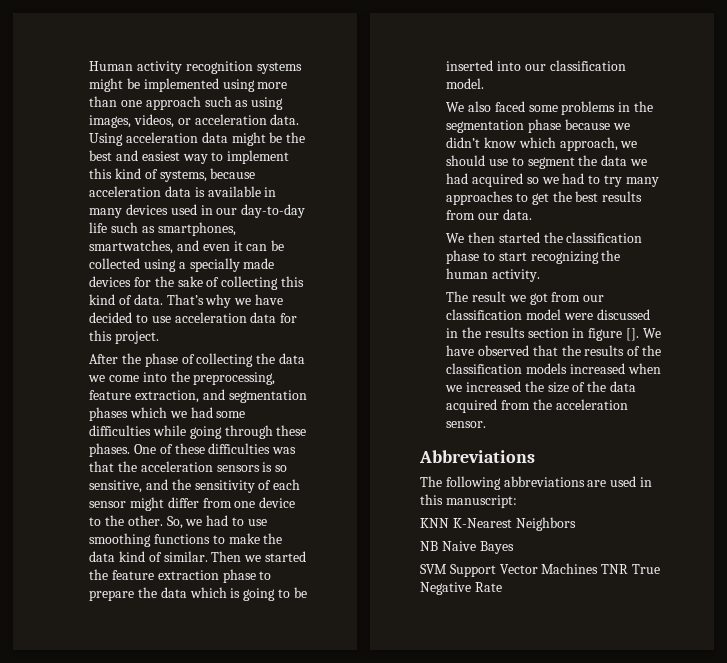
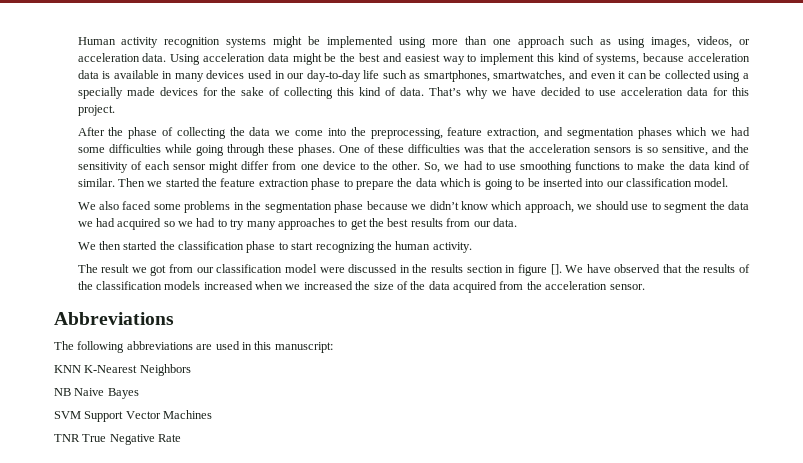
- SVM Support Vector Machines TNR True Negative Rate
+ SVM Support Vector Machines
+ TNR True Negative Rate

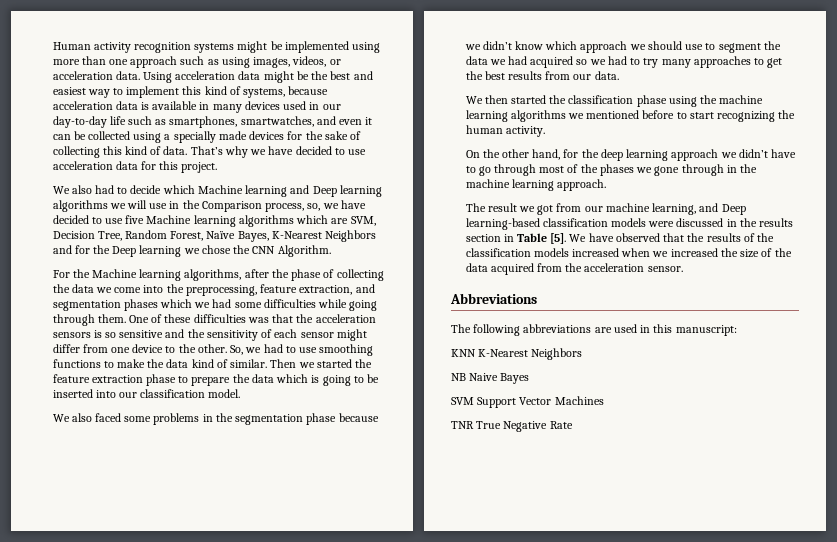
- After the phase of collecting the data we come into the preprocessing, feature extraction, and segmentation phases which we had some difficulties while going through these phases.
+ We also had to decide which Machine learning and Deep learning algorithms we will use in the Comparison process, so, we have decided to use five Machine learning algorithms which are SVM, Decision Tree, Random Forest, Naïve Bayes, K-Nearest Neighbors and for the Deep learning we chose the CNN Algorithm.
+ For the Machine learning algorithms, after the phase of collecting the data we come into the preprocessing, feature extraction, and segmentation phases which we had some difficulties while going through them.
- One of these difficulties was that the acceleration sensors is so sensitive, and the sensitivity of each sensor might differ from one device to the other.
+ One of these difficulties was that the acceleration sensors is so sensitive and the sensitivity of each sensor might differ from one device to the other.
- We also faced some problems in the segmentation phase because we didn’t know which approach, we should use to segment the data we had acquired so we had to try many approaches to get the best results from our data.
+ We also faced some problems in the segmentation phase because we didn’t know which approach we should use to segment the data we had acquired so we had to try many approaches to get the best results from our data.
- We then started the classification phase to start recognizing the human activity.
+ We then started the classification phase using the machine learning algorithms we mentioned before to start recognizing the human activity.
+ On the other hand, for the deep learning approach we didn’t have to go through most of the phases we gone through in the machine learning approach.
- The result we got from our classification model were discussed in the results section in figure [].
+ The result we got from our machine learning, and Deep learning-based classification models were discussed in the results section in Table [5].

